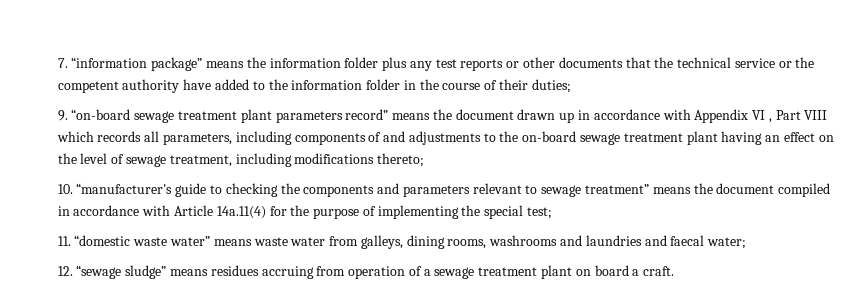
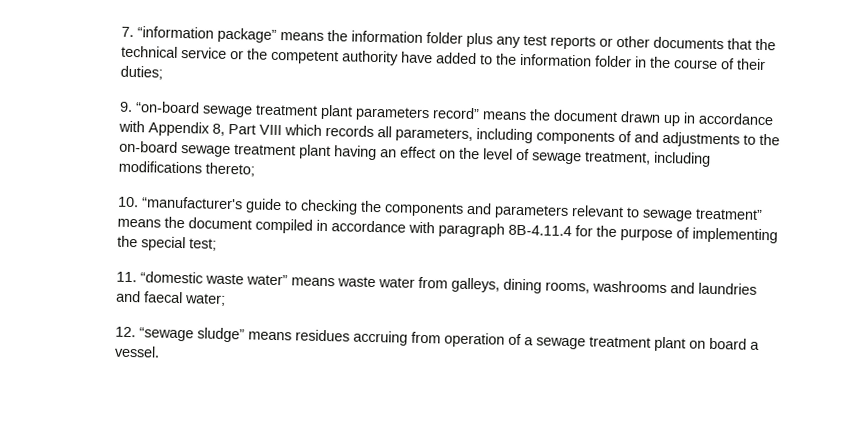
- 9. “on-board sewage treatment plant parameters record” means the document drawn up in accordance with Appendix VI , Part VIII which records all parameters, including components of and adjustments to the on-board sewage treatment plant having an effect on the level of sewage treatment, including modifications thereto;
+ 9. “on-board sewage treatment plant parameters record” means the document drawn up in accordance with Appendix 8, Part VIII which records all parameters, including components of and adjustments to the on-board sewage treatment plant having an effect on the level of sewage treatment, including modifications thereto;
- 10. “manufacturer's guide to checking the components and parameters relevant to sewage treatment” means the document compiled in accordance with Article 14a.11(4) for the purpose of implementing the special test;
+ 10. “manufacturer's guide to checking the components and parameters relevant to sewage treatment” means the document compiled in accordance with paragraph 8B-4.11.4 for the purpose of implementing the special test;
- 12. “sewage sludge” means residues accruing from operation of a sewage treatment plant on board a craft.
+ 12. “sewage sludge” means residues accruing from operation of a sewage treatment plant on board a vessel.

